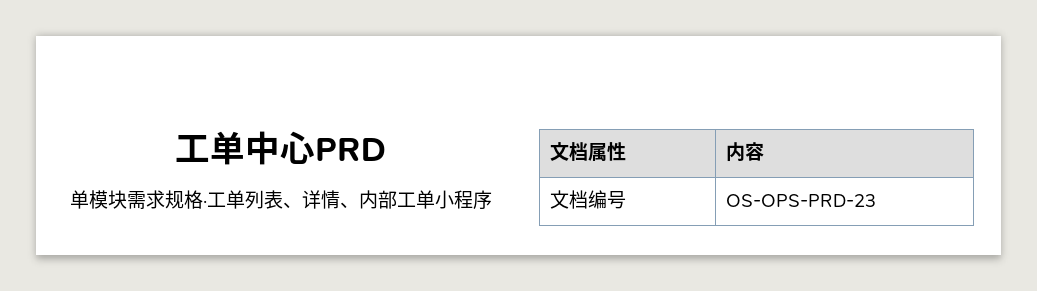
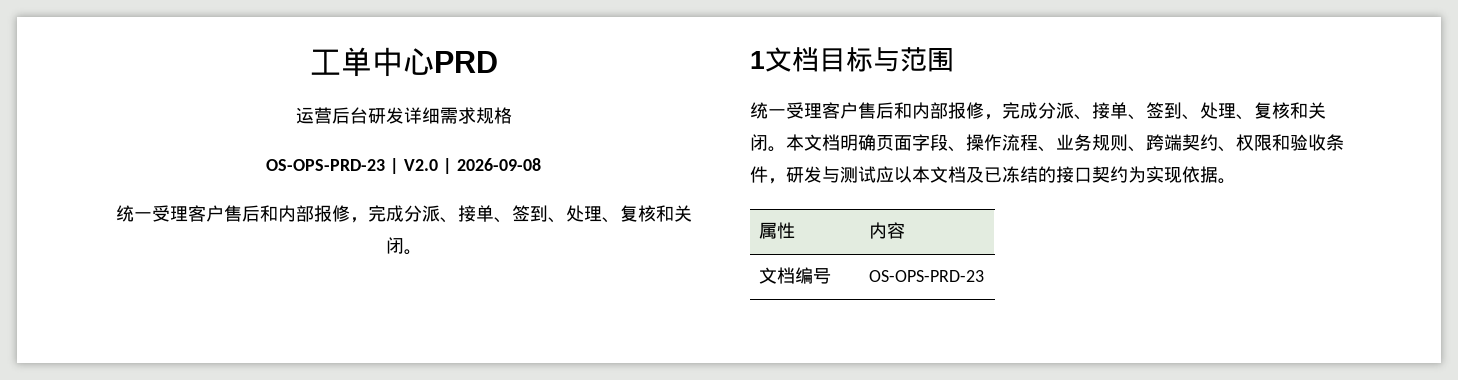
- 单模块需求规格·工单列表、详情、内部工单小程序
- 文档属性 | 内容
+ 运营后台研发详细需求规格
+ OS-OPS-PRD-23 | V2.0 | 2026-09-08
+ 统一受理客户售后和内部报修，完成分派、接单、签到、处理、复核和关闭。
+ 1文档目标与范围
+ 统一受理客户售后和内部报修，完成分派、接单、签到、处理、复核和关闭。本文档明确页面字段、操作流程、业务规则、跨端契约、权限和验收条件，研发与测试应以本文档及已冻结的接口契约为实现依据。
+ 属性 | 内容

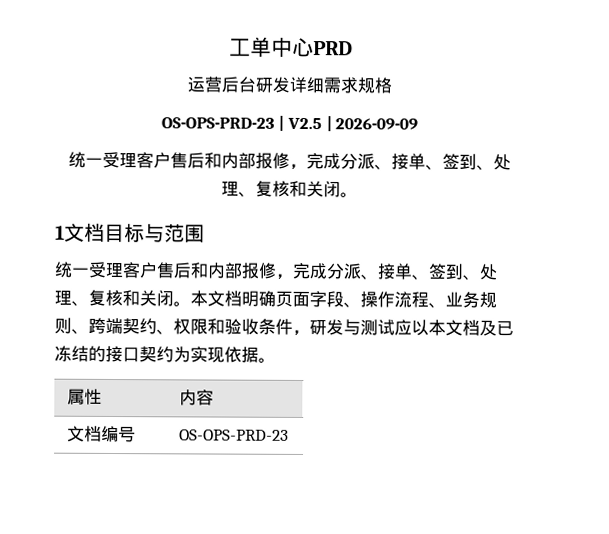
- OS-OPS-PRD-23 | V2.0 | 2026-09-08
+ OS-OPS-PRD-23 | V2.5 | 2026-09-09

